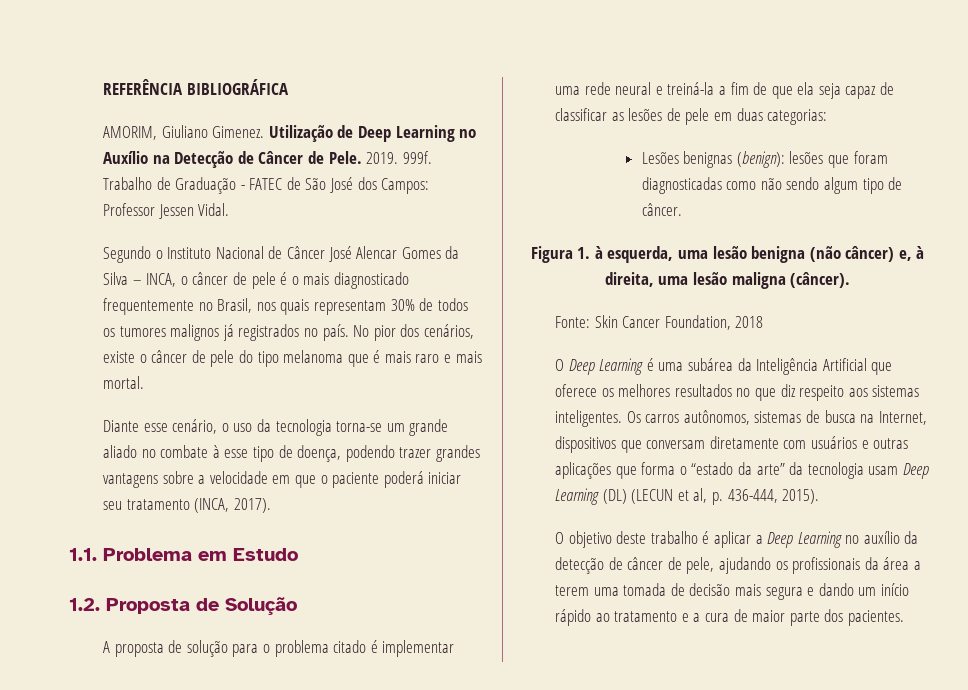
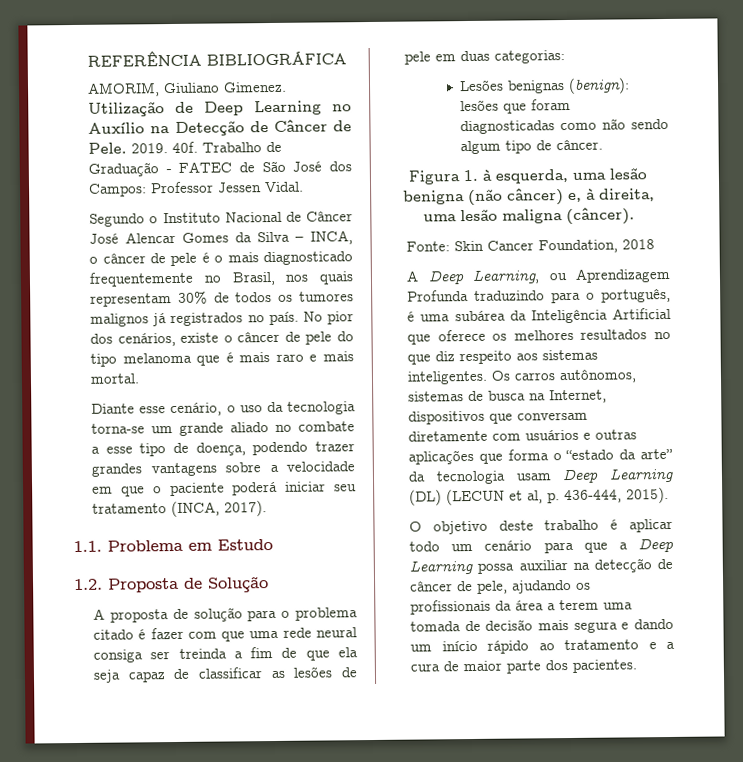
- 999f.
+ 40f.
- Diante esse cenário, o uso da tecnologia torna-se um grande aliado no combate à esse tipo de doença, podendo trazer grandes vantagens sobre a velocidade em que o paciente poderá iniciar seu tratamento (INCA, 2017).
+ Diante esse cenário, o uso da tecnologia torna-se um grande aliado no combate a esse tipo de doença, podendo trazer grandes vantagens sobre a velocidade em que o paciente poderá iniciar seu tratamento (INCA, 2017).
- A proposta de solução para o problema citado é implementar uma rede neural e treiná-la a fim de que ela seja capaz de classificar as lesões de pele em duas categorias:
+ A proposta de solução para o problema citado é fazer com que uma rede neural consiga ser treinda a fim de que ela seja capaz de classificar as lesões de pele em duas categorias:
- O Deep Learning é uma subárea da Inteligência Artificial que oferece os melhores resultados no que diz respeito aos sistemas inteligentes.
+ A Deep Learning, ou Aprendizagem Profunda traduzindo para o português, é uma subárea da Inteligência Artificial que oferece os melhores resultados no que diz respeito aos sistemas inteligentes.
- O objetivo deste trabalho é aplicar a Deep Learning no auxílio da detecção de câncer de pele, ajudando os profissionais da área a terem uma tomada de decisão mais segura e dando um início rápido ao tratamento e a cura de maior parte dos pacientes.
+ O objetivo deste trabalho é aplicar todo um cenário para que a Deep Learning possa auxiliar na detecção de câncer de pele, ajudando os profissionais da área a terem uma tomada de decisão mais segura e dando um início rápido ao tratamento e a cura de maior parte dos pacientes.

